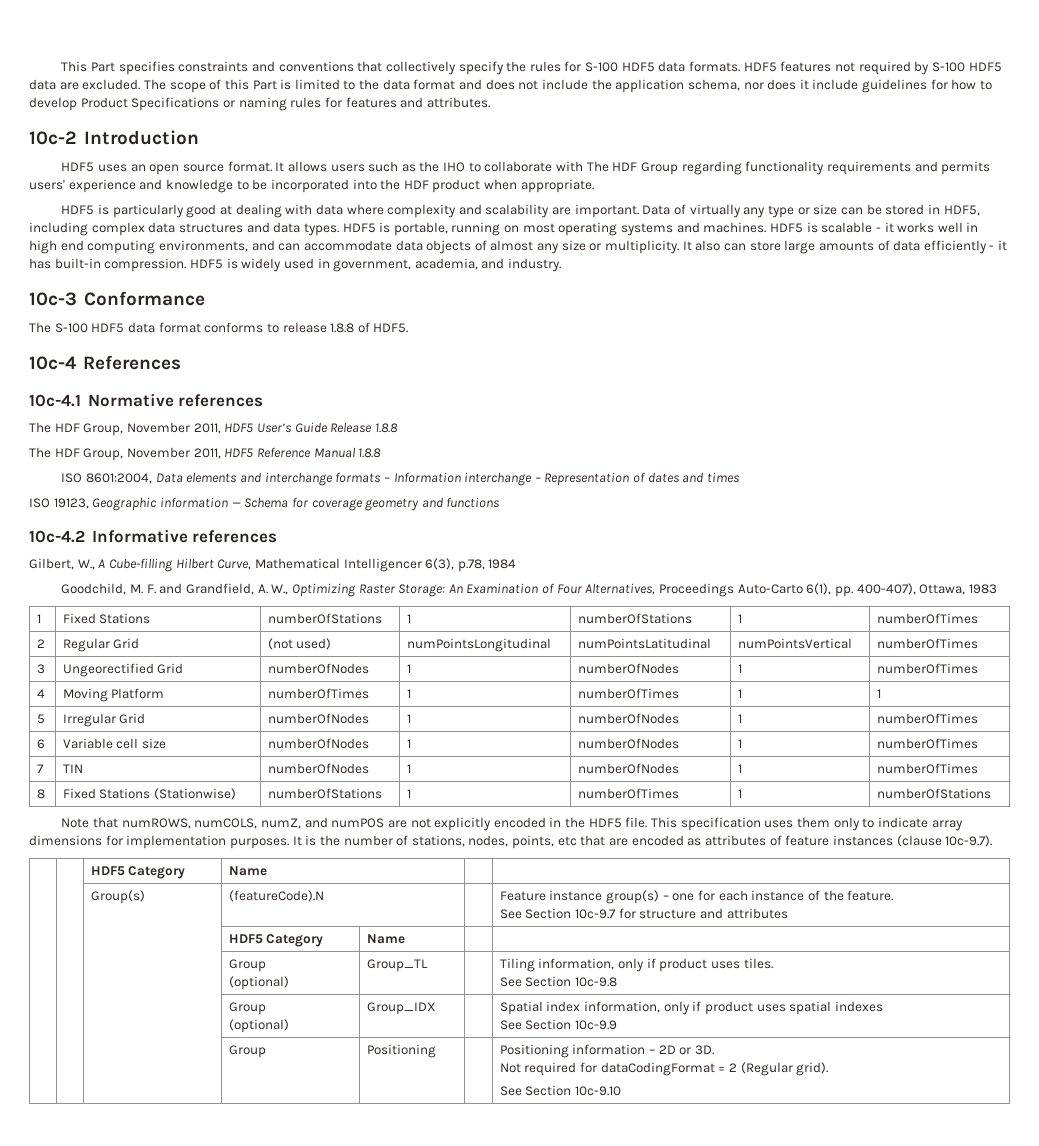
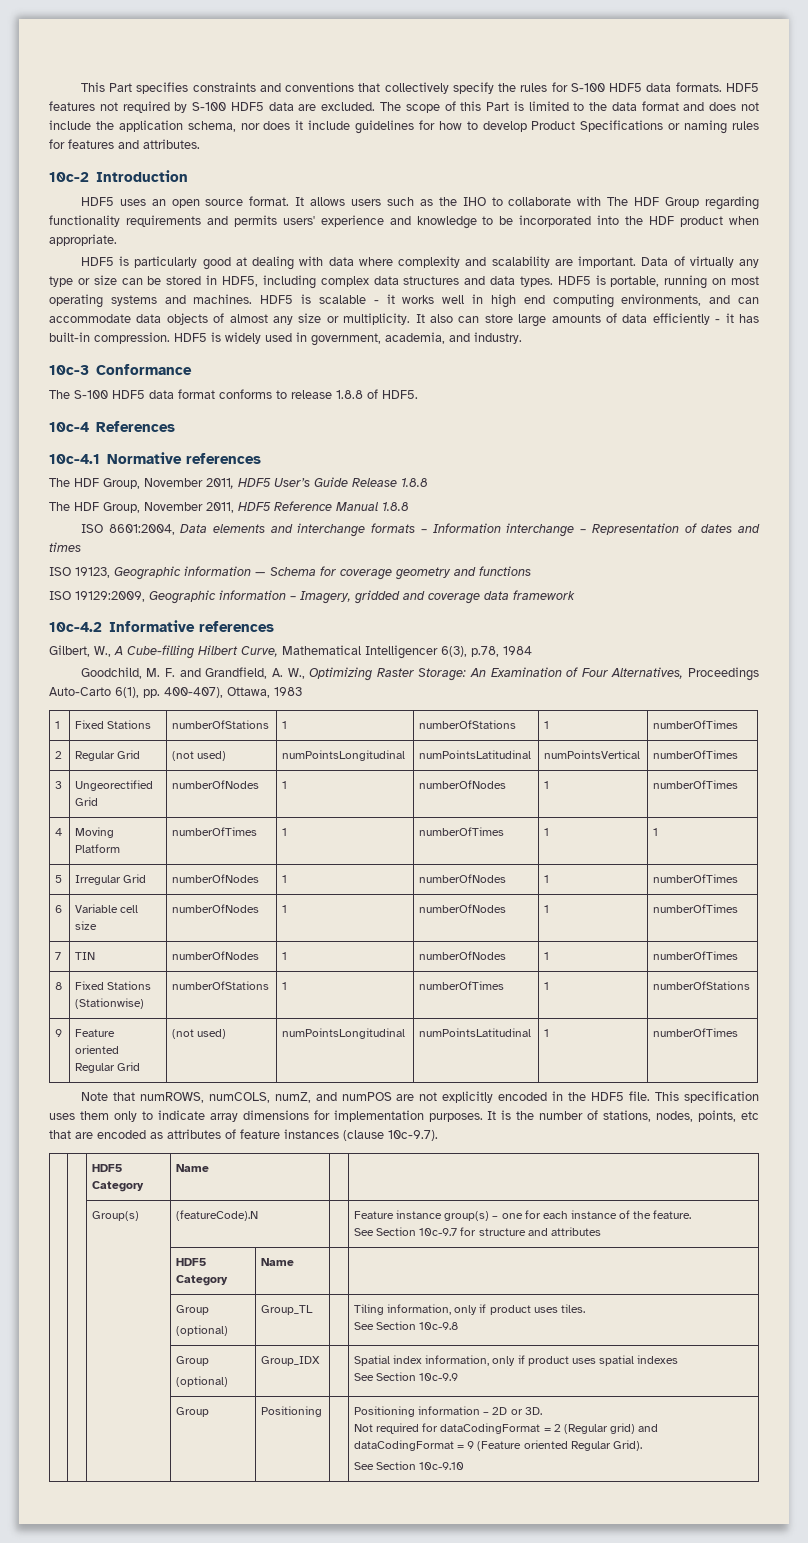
+ ISO 19129:2009, Geographic information – Imagery, gridded and coverage data framework
+ 9 | Feature oriented Regular Grid | (not used) | numPointsLongitudinal | numPointsLatitudinal | 1 | numberOfTimes
  | | | Group | Positioning | | Positioning information – 2D or 3D.
- Not required for dataCodingFormat = 2 (Regular grid).
+ Not required for dataCodingFormat = 2 (Regular grid) and dataCodingFormat = 9 (Feature oriented Regular Grid).

